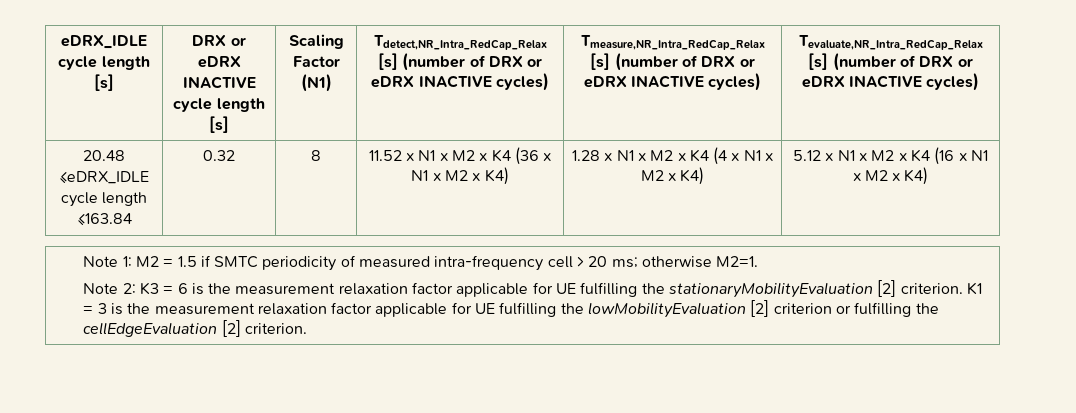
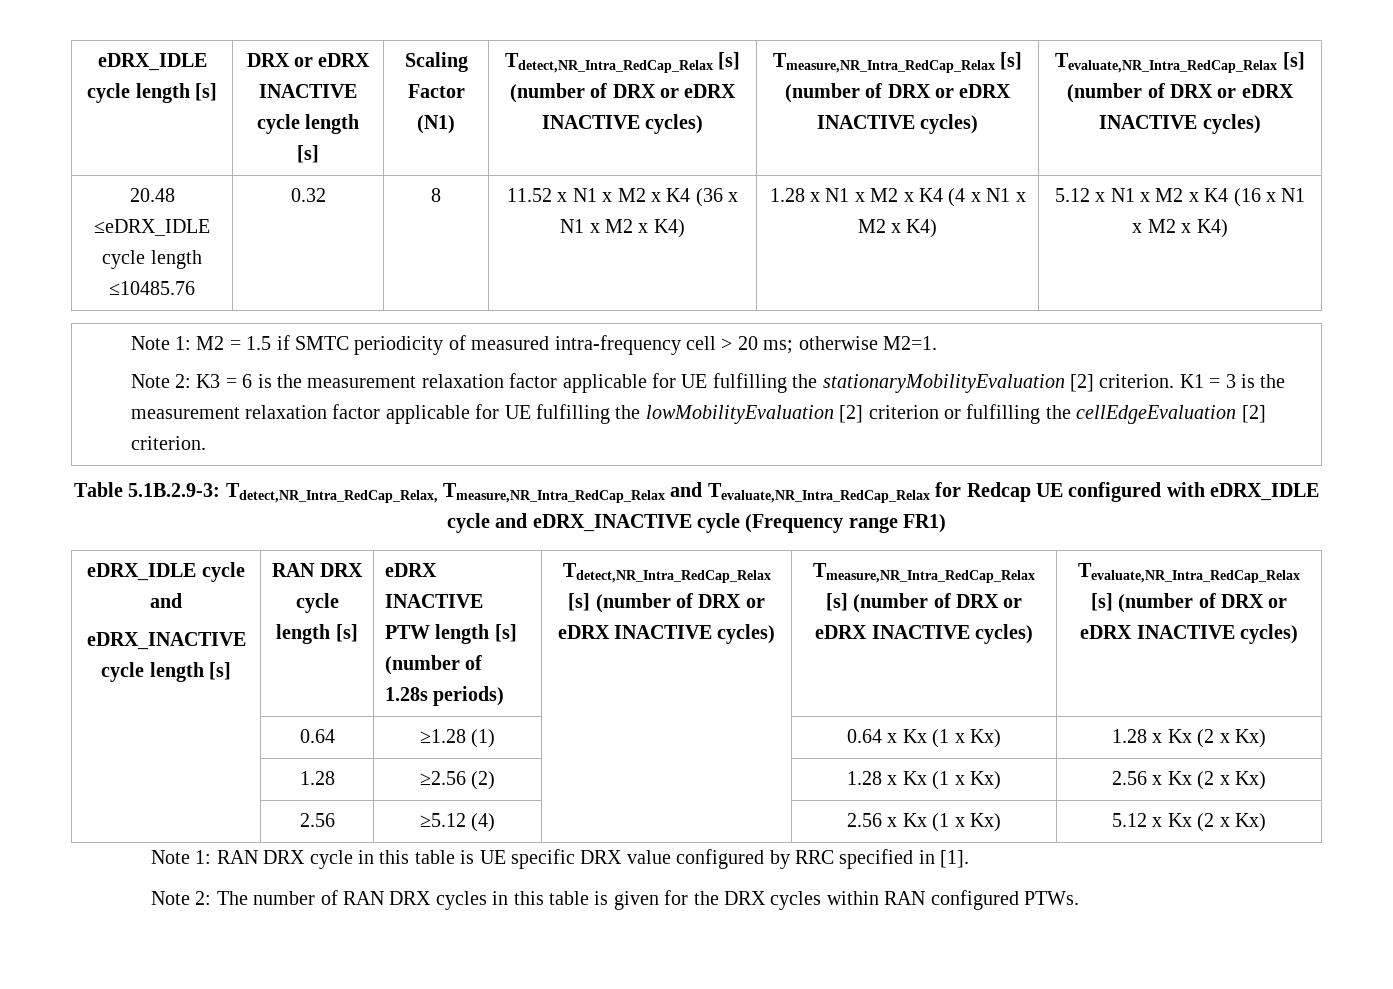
- 20.48 ≤eDRX_IDLE cycle length ≤163.84
+ 20.48 ≤eDRX_IDLE cycle length ≤10485.76
+ Table 5.1B.2.9-3: Tdetect,NR_Intra_RedCap_Relax, Tmeasure,NR_Intra_RedCap_Relax and Tevaluate,NR_Intra_RedCap_Relax for Redcap UE configured with eDRX_IDLE cycle and eDRX_INACTIVE cycle (Frequency range FR1)
+ eDRX_IDLE cycle and
+ eDRX_INACTIVE cycle length [s] | RAN DRX cycle length [s] | eDRX INACTIVE PTW length [s] (number of 1.28s periods) | Tdetect,NR_Intra_RedCap_Relax [s] (number of DRX or eDRX INACTIVE cycles) | Tmeasure,NR_Intra_RedCap_Relax [s] (number of DRX or eDRX INACTIVE cycles) | Tevaluate,NR_Intra_RedCap_Relax [s] (number of DRX or eDRX INACTIVE cycles)
+ | 0.64 | ≥1.28 (1) | | 0.64 x Kx (1 x Kx) | 1.28 x Kx (2 x Kx)
+ | 1.28 | ≥2.56 (2) | | 1.28 x Kx (1 x Kx) | 2.56 x Kx (2 x Kx)
+ | 2.56 | ≥5.12 (4) | | 2.56 x Kx (1 x Kx) | 5.12 x Kx (2 x Kx)
+ Note 1: RAN DRX cycle in this table is UE specific DRX value configured by RRC specified in [1].
+ Note 2: The number of RAN DRX cycles in this table is given for the DRX cycles within RAN configured PTWs.

